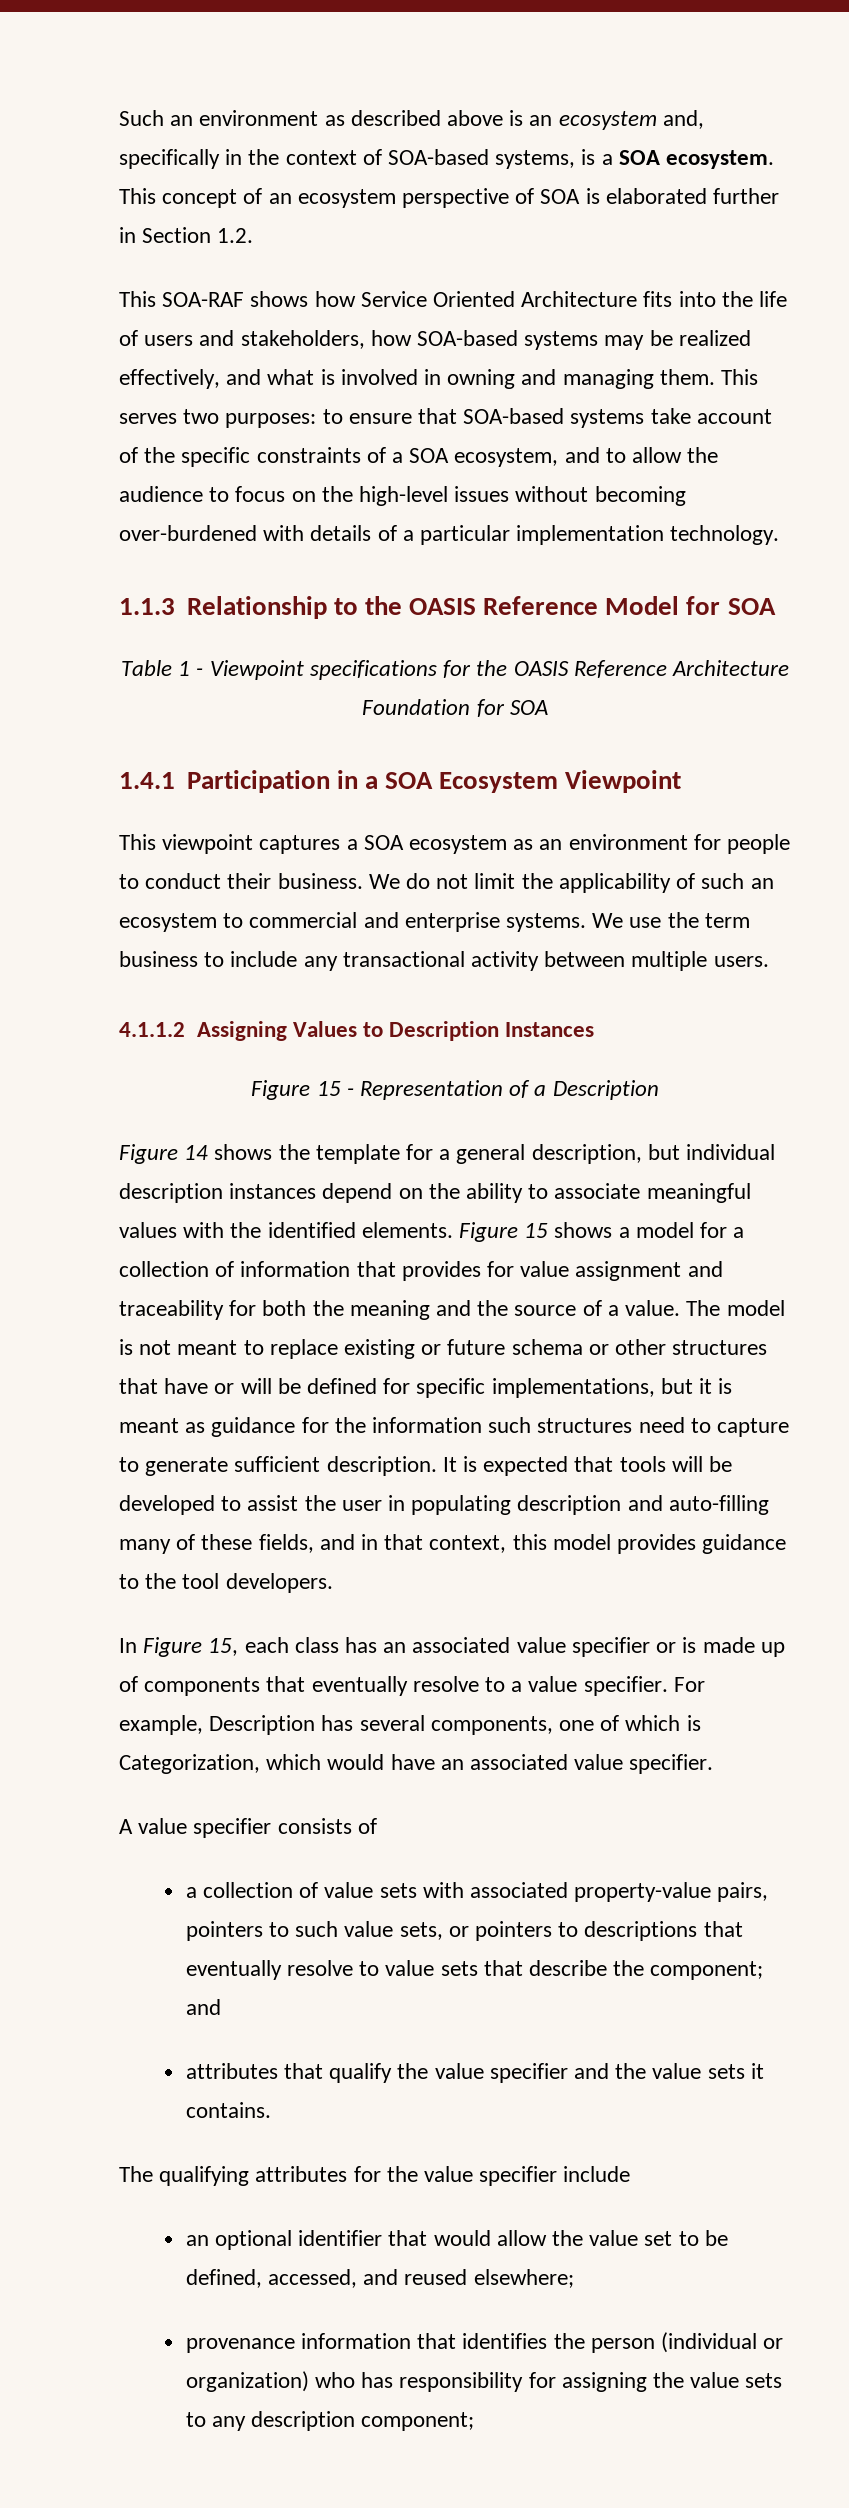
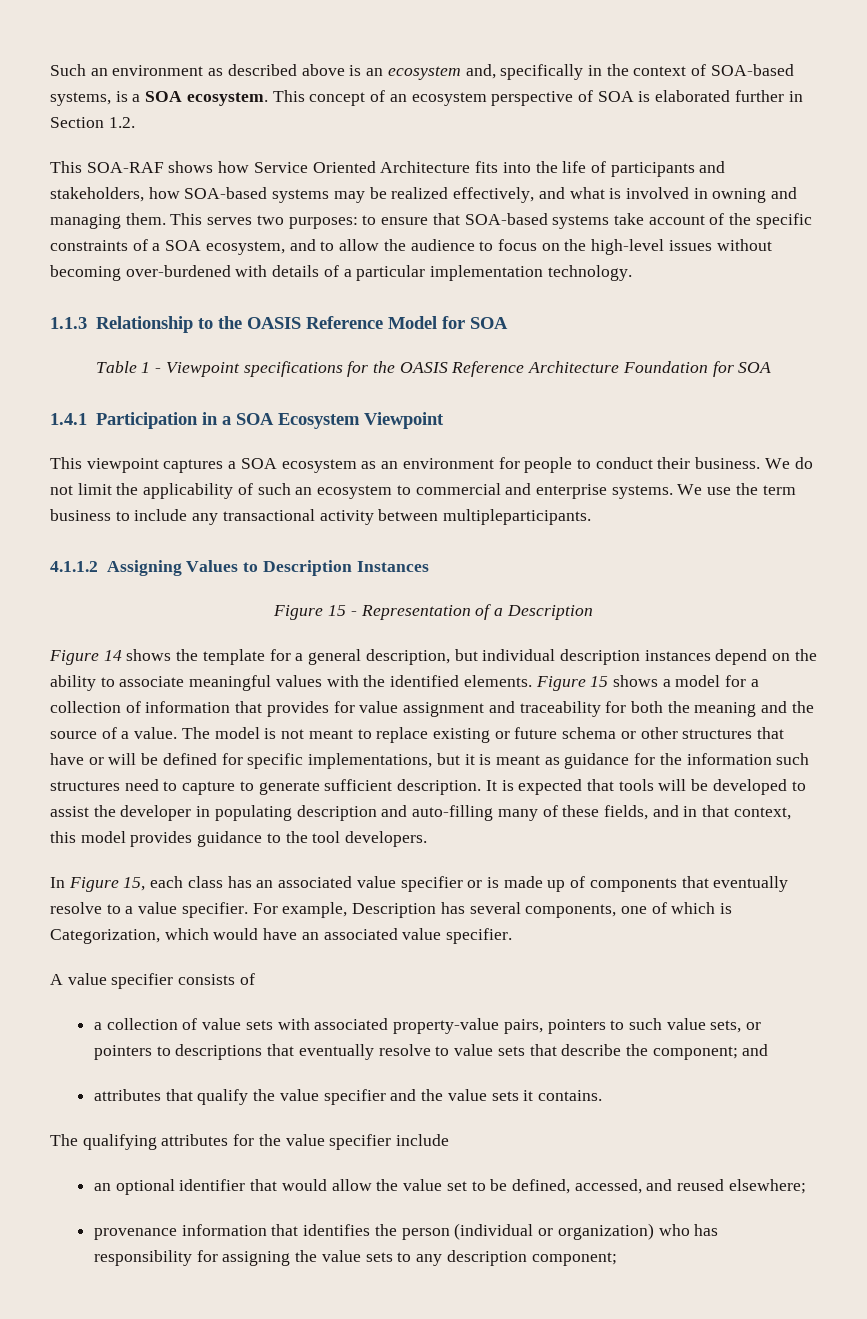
- This SOA-RAF shows how Service Oriented Architecture fits into the life of users and stakeholders, how SOA-based systems may be realized effectively, and what is involved in owning and managing them.
+ This SOA-RAF shows how Service Oriented Architecture fits into the life of participants and stakeholders, how SOA-based systems may be realized effectively, and what is involved in owning and managing them.
- We use the term business to include any transactional activity between multiple users.
+ We use the term business to include any transactional activity between multipleparticipants.
- It is expected that tools will be developed to assist the user in populating description and auto-filling many of these fields, and in that context, this model provides guidance to the tool developers.
+ It is expected that tools will be developed to assist the developer in populating description and auto-filling many of these fields, and in that context, this model provides guidance to the tool developers.

